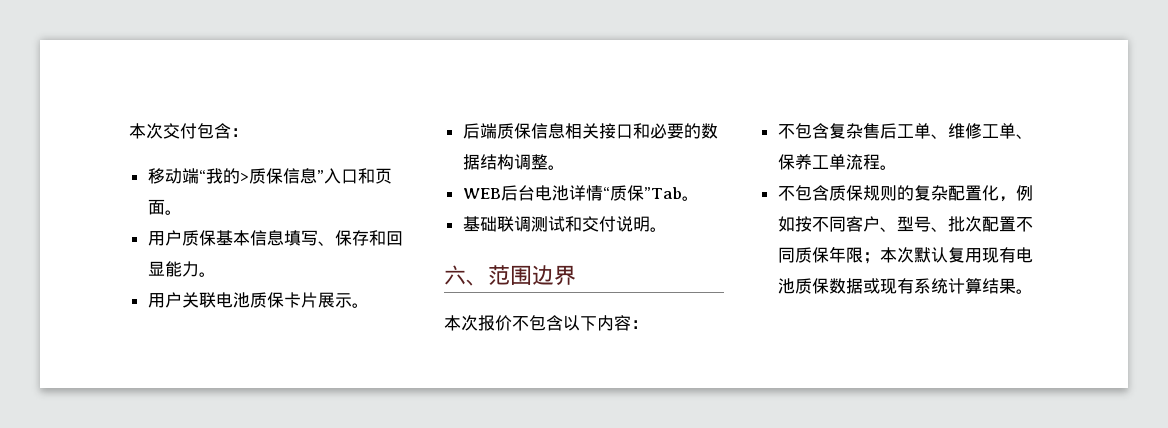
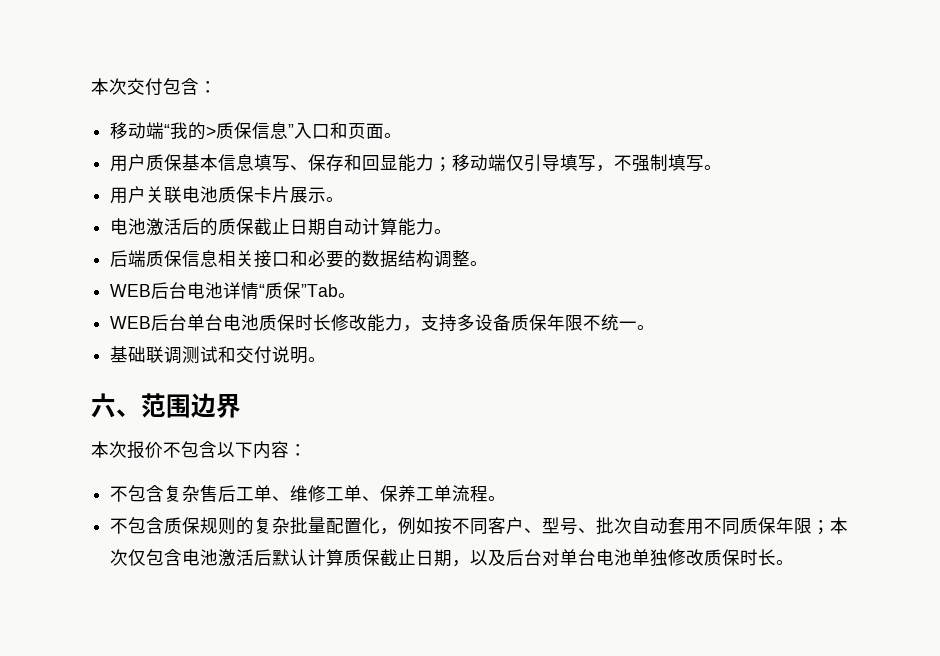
- 用户质保基本信息填写、保存和回显能力。
+ 用户质保基本信息填写、保存和回显能力；移动端仅引导填写，不强制填写。
+ 电池激活后的质保截止日期自动计算能力。
+ WEB后台单台电池质保时长修改能力，支持多设备质保年限不统一。
- 不包含质保规则的复杂配置化，例如按不同客户、型号、批次配置不同质保年限；本次默认复用现有电池质保数据或现有系统计算结果。
+ 不包含质保规则的复杂批量配置化，例如按不同客户、型号、批次自动套用不同质保年限；本次仅包含电池激活后默认计算质保截止日期，以及后台对单台电池单独修改质保时长。

